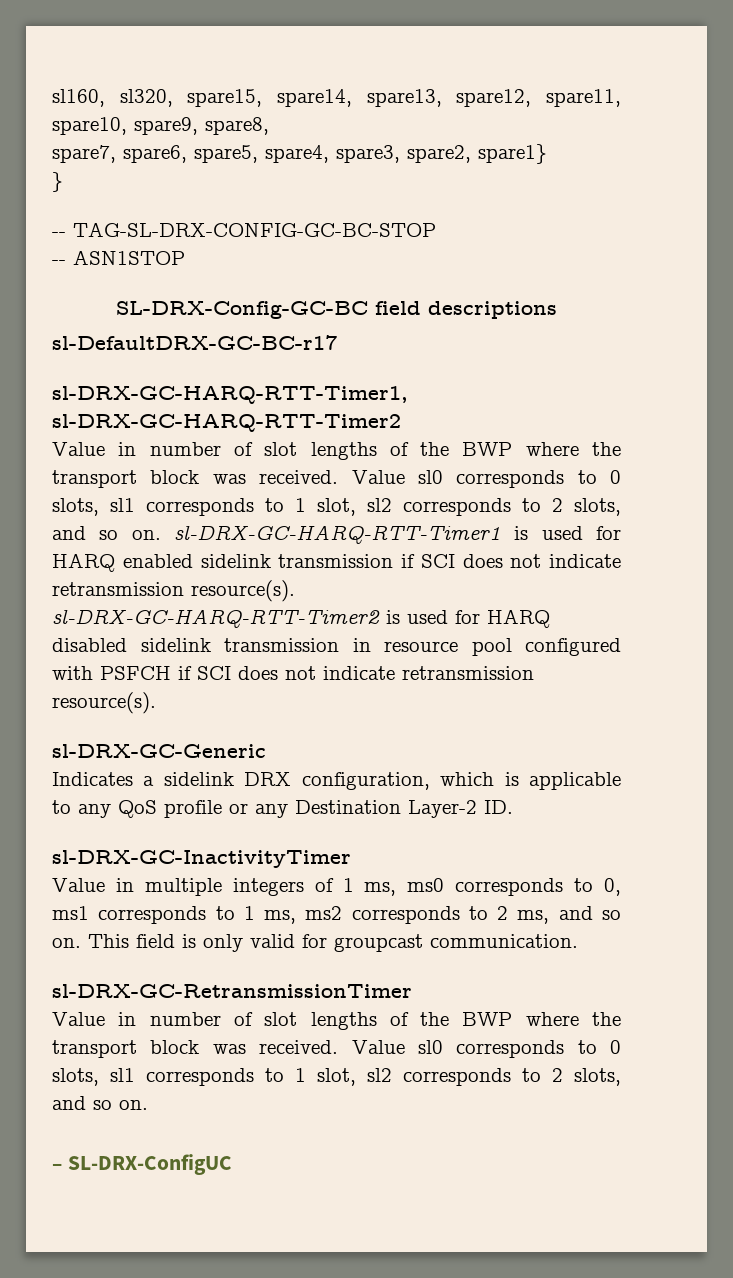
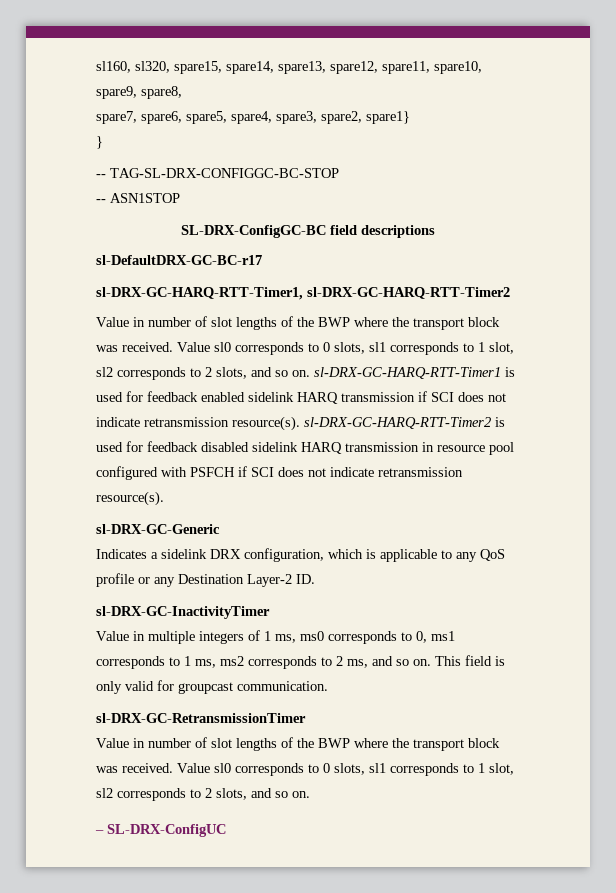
- -- TAG-SL-DRX-CONFIG-GC-BC-STOP
+ -- TAG-SL-DRX-CONFIGGC-BC-STOP
- SL-DRX-Config-GC-BC field descriptions
+ SL-DRX-ConfigGC-BC field descriptions
- Value sl0 corresponds to 0 slots, sl1 corresponds to 1 slot, sl2 corresponds to 2 slots, and so on. sl-DRX-GC-HARQ-RTT-Timer1 is used for HARQ enabled sidelink transmission if SCI does not indicate retransmission resource(s). sl-DRX-GC-HARQ-RTT-Timer2 is used for HARQ disabled sidelink transmission in resource pool configured with PSFCH if SCI does not indicate retransmission resource(s).
+ Value sl0 corresponds to 0 slots, sl1 corresponds to 1 slot, sl2 corresponds to 2 slots, and so on. sl-DRX-GC-HARQ-RTT-Timer1 is used for feedback enabled sidelink HARQ transmission if SCI does not indicate retransmission resource(s). sl-DRX-GC-HARQ-RTT-Timer2 is used for feedback disabled sidelink HARQ transmission in resource pool configured with PSFCH if SCI does not indicate retransmission resource(s).

